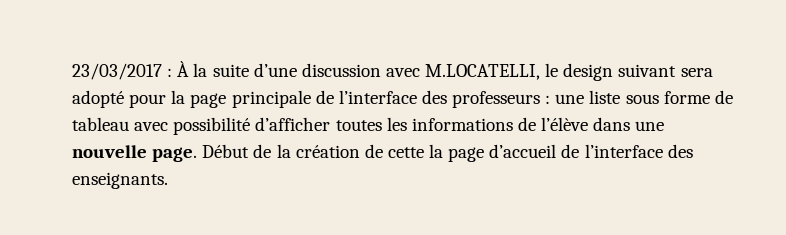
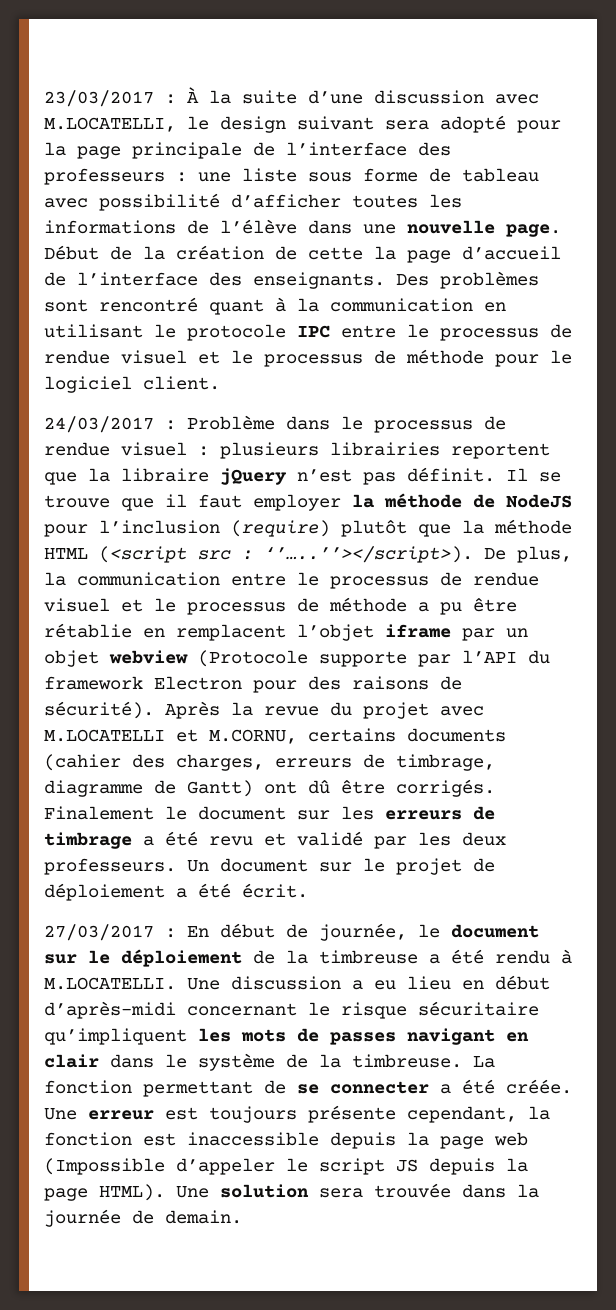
+ Des problèmes sont rencontré quant à la communication en utilisant le protocole IPC entre le processus de rendue visuel et le processus de méthode pour le logiciel client.
+ 24/03/2017 : Problème dans le processus de rendue visuel : plusieurs librairies reportent que la libraire jQuery n’est pas définit. Il se trouve que il faut employer la méthode de NodeJS pour l’inclusion (require) plutôt que la méthode HTML (<script src : ‘’…..’’></script>). De plus, la communication entre le processus de rendue visuel et le processus de méthode a pu être rétablie en remplacent l’objet iframe par un objet webview (Protocole supporte par l’API du framework Electron pour des raisons de sécurité). Après la revue du projet avec M.LOCATELLI et M.CORNU, certains documents (cahier des charges, erreurs de timbrage, diagramme de Gantt) ont dû être corrigés. Finalement le document sur les erreurs de timbrage a été revu et validé par les deux professeurs. Un document sur le projet de déploiement a été écrit.
+ 27/03/2017 : En début de journée, le document sur le déploiement de la timbreuse a été rendu à M.LOCATELLI. Une discussion a eu lieu en début d’après-midi concernant le risque sécuritaire qu’impliquent les mots de passes navigant en clair dans le système de la timbreuse. La fonction permettant de se connecter a été créée. Une erreur est toujours présente cependant, la fonction est inaccessible depuis la page web (Impossible d’appeler le script JS depuis la page HTML). Une solution sera trouvée dans la journée de demain.

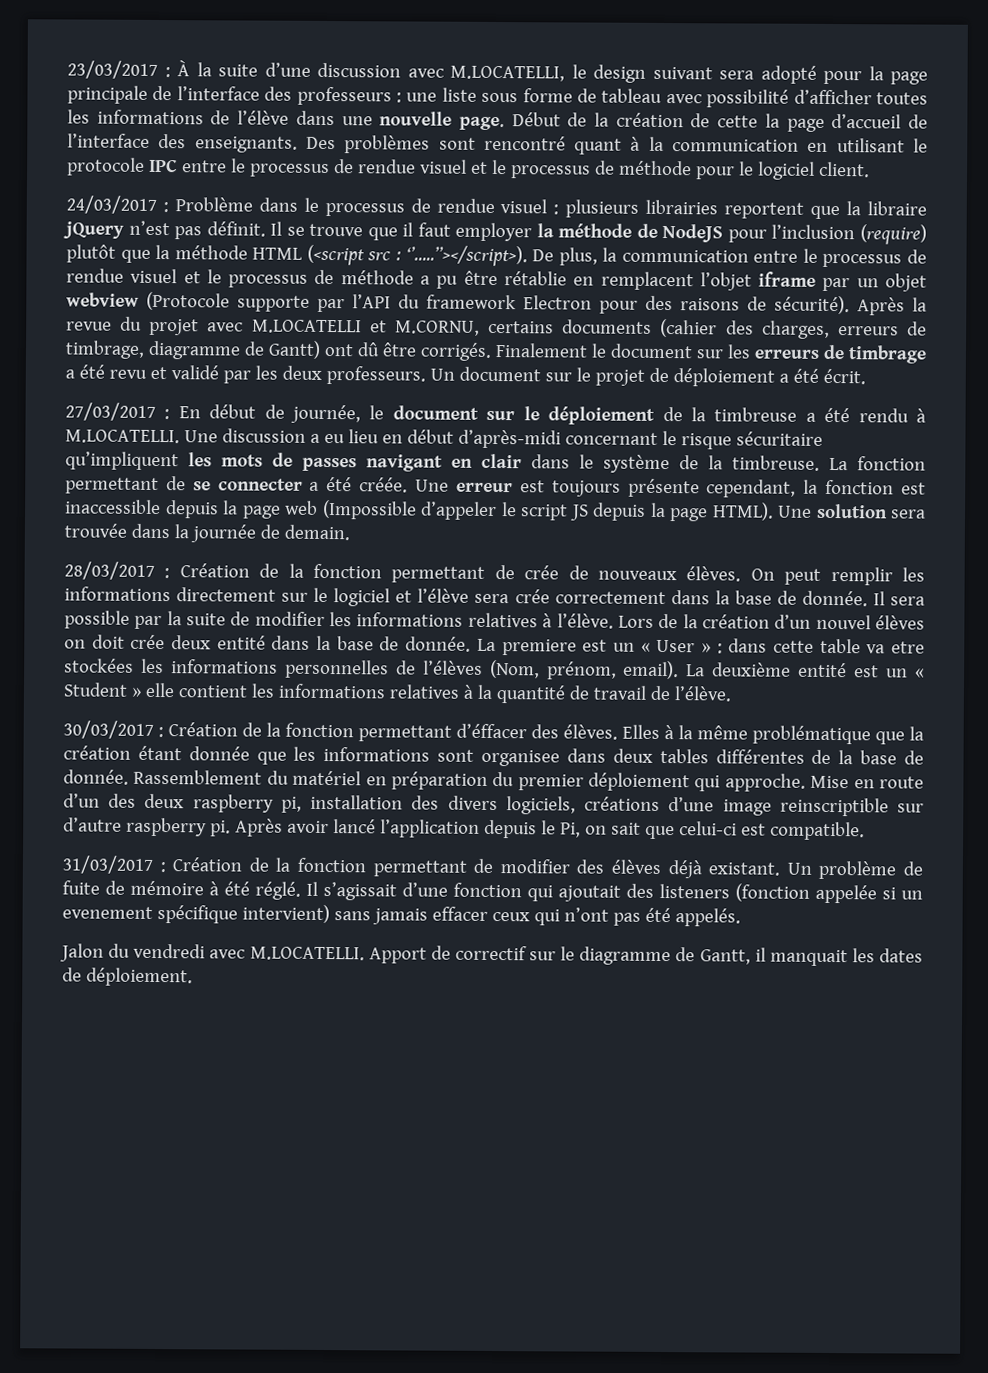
+ 28/03/2017 : Création de la fonction permettant de crée de nouveaux élèves. On peut remplir les informations directement sur le logiciel et l’élève sera crée correctement dans la base de donnée. Il sera possible par la suite de modifier les informations relatives à l’élève. Lors de la création d’un nouvel élèves on doit crée deux entité dans la base de donnée. La premiere est un « User » : dans cette table va etre stockées les informations personnelles de l’élèves (Nom, prénom, email). La deuxième entité est un « Student » elle contient les informations relatives à la quantité de travail de l’élève.
+ 30/03/2017 : Création de la fonction permettant d’éffacer des élèves. Elles à la même problématique que la création étant donnée que les informations sont organisee dans deux tables différentes de la base de donnée. Rassemblement du matériel en préparation du premier déploiement qui approche. Mise en route d’un des deux raspberry pi, installation des divers logiciels, créations d’une image reinscriptible sur d’autre raspberry pi. Après avoir lancé l’application depuis le Pi, on sait que celui-ci est compatible.
+ 31/03/2017 : Création de la fonction permettant de modifier des élèves déjà existant. Un problème de fuite de mémoire à été réglé. Il s’agissait d’une fonction qui ajoutait des listeners (fonction appelée si un evenement spécifique intervient) sans jamais effacer ceux qui n’ont pas été appelés.
+ Jalon du vendredi avec M.LOCATELLI. Apport de correctif sur le diagramme de Gantt, il manquait les dates de déploiement.

